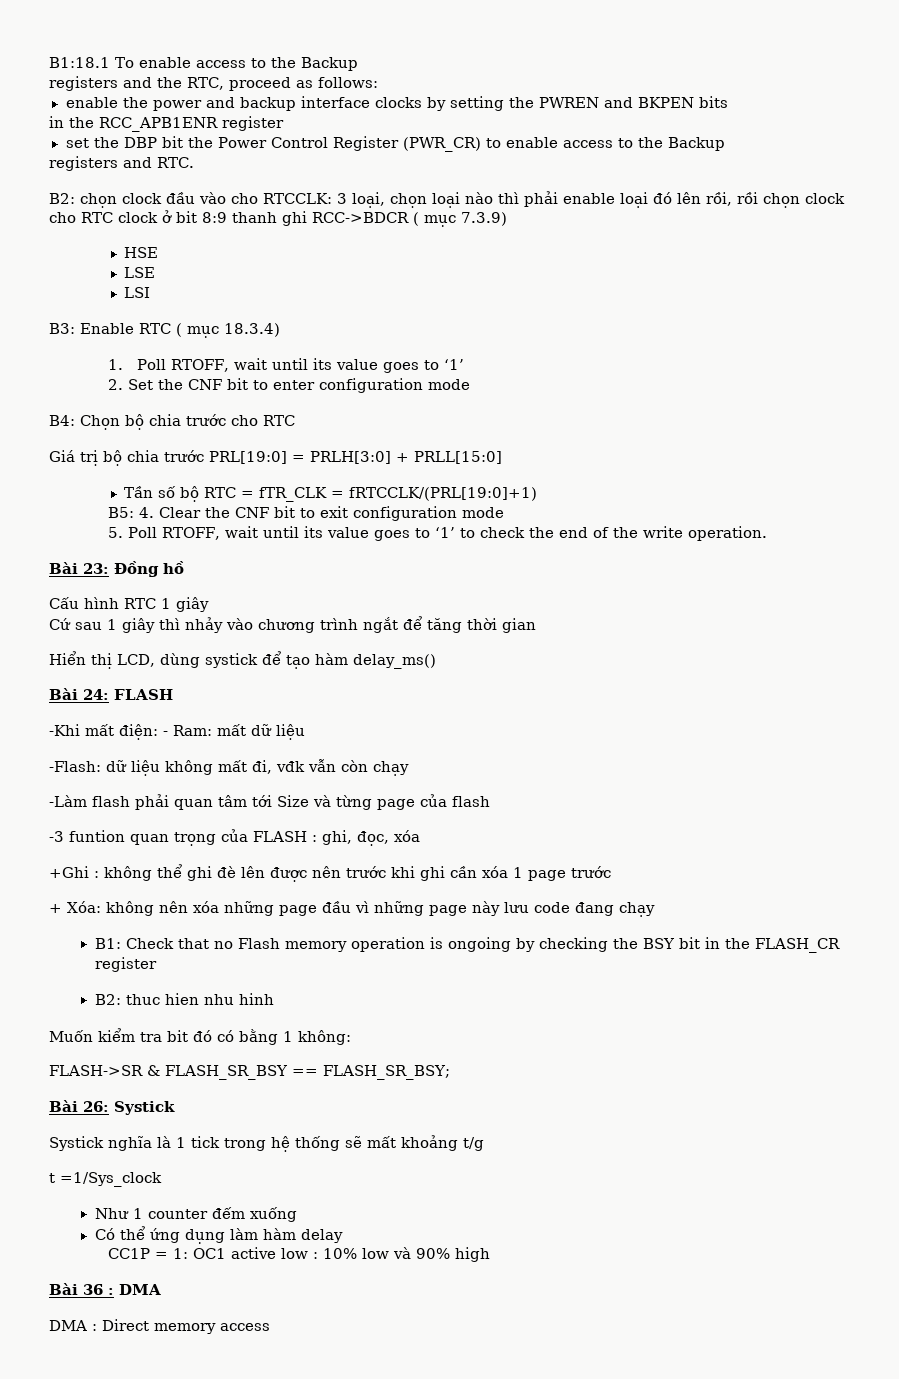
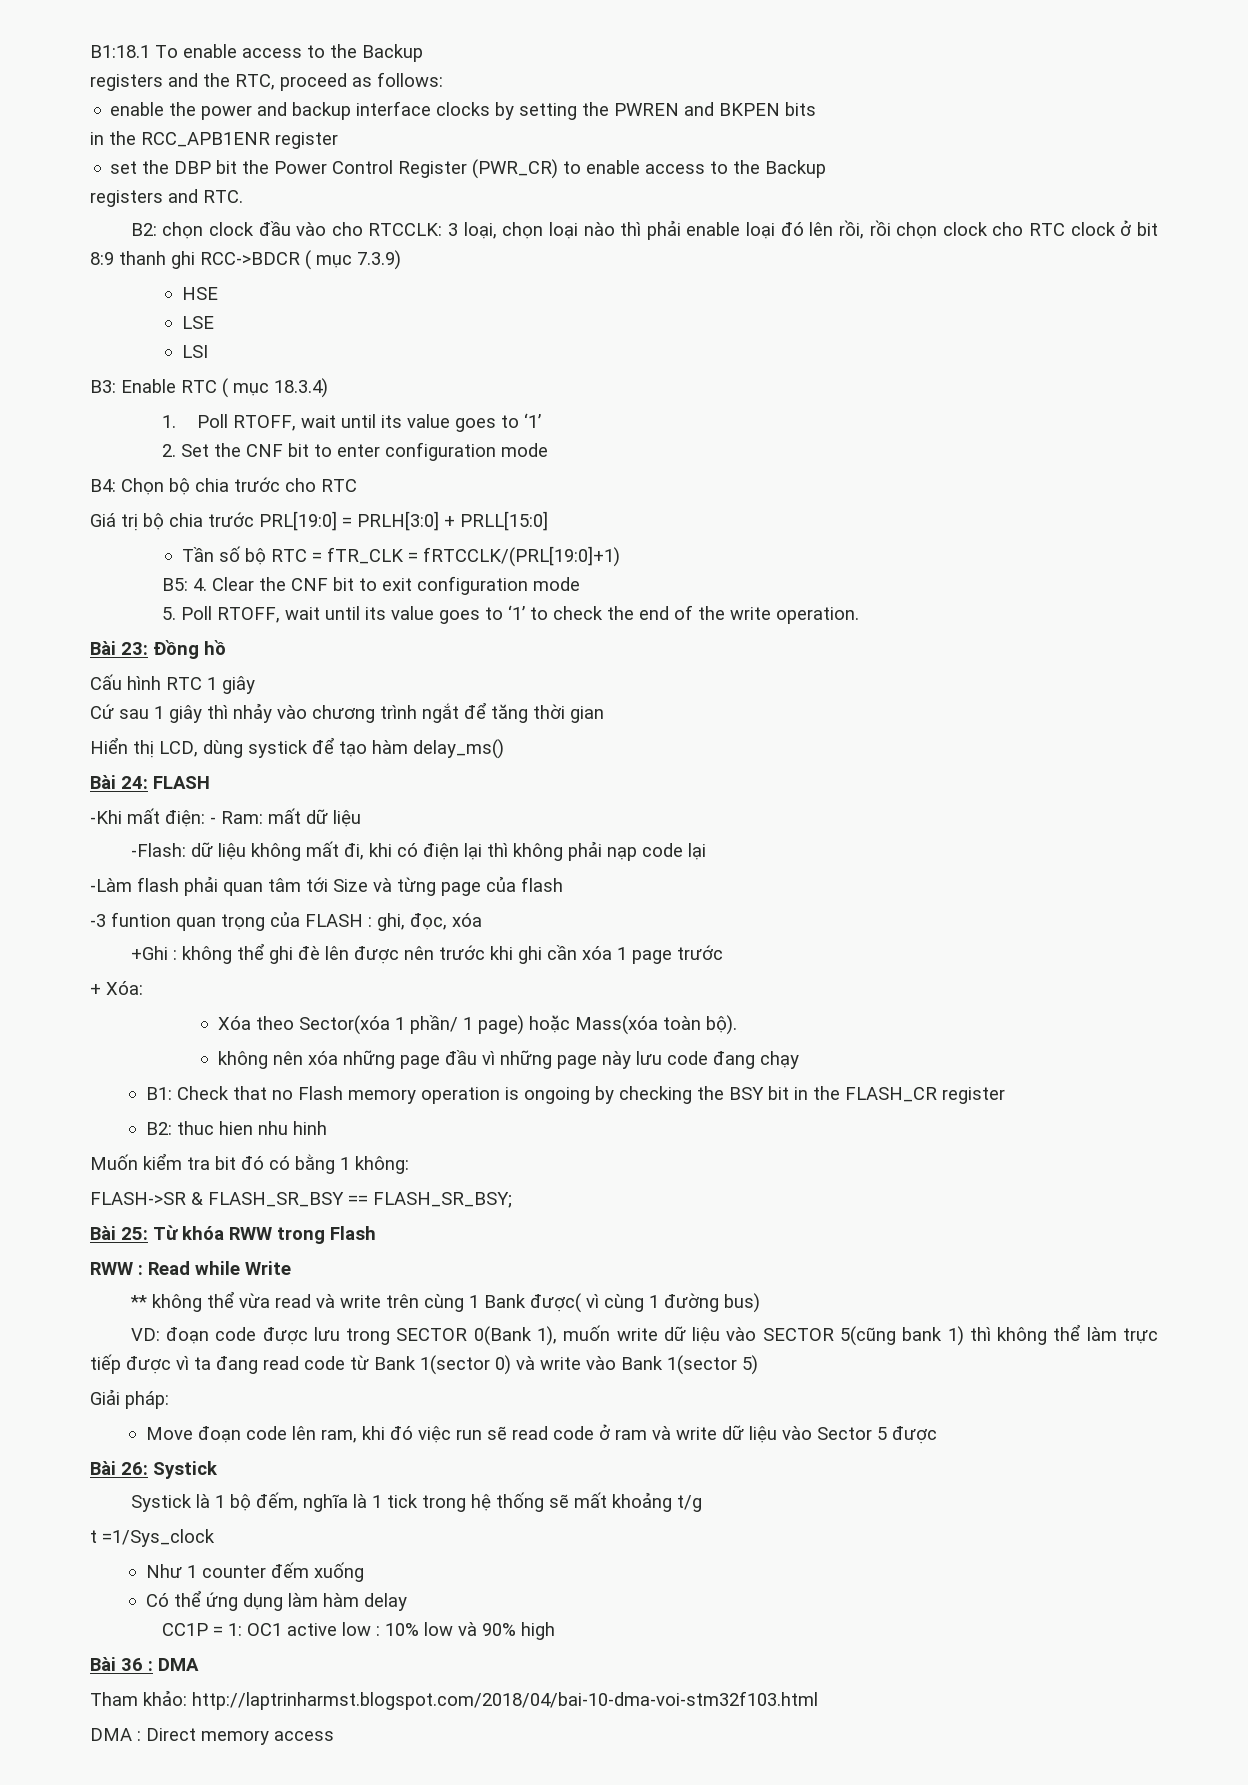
- -Flash: dữ liệu không mất đi, vđk vẫn còn chạy
+ -Flash: dữ liệu không mất đi, khi có điện lại thì không phải nạp code lại
- + Xóa: không nên xóa những page đầu vì những page này lưu code đang chạy
+ + Xóa:
+ Xóa theo Sector(xóa 1 phần/ 1 page) hoặc Mass(xóa toàn bộ).
+ không nên xóa những page đầu vì những page này lưu code đang chạy
+ Bài 25: Từ khóa RWW trong Flash
+ RWW : Read while Write
+ ** không thể vừa read và write trên cùng 1 Bank được( vì cùng 1 đường bus)
+ VD: đoạn code được lưu trong SECTOR 0(Bank 1), muốn write dữ liệu vào SECTOR 5(cũng bank 1) thì không thể làm trực tiếp được vì ta đang read code từ Bank 1(sector 0) và write vào Bank 1(sector 5)
+ Giải pháp:
+ Move đoạn code lên ram, khi đó việc run sẽ read code ở ram và write dữ liệu vào Sector 5 được
- Systick nghĩa là 1 tick trong hệ thống sẽ mất khoảng t/g
+ Systick là 1 bộ đếm, nghĩa là 1 tick trong hệ thống sẽ mất khoảng t/g
+ Tham khảo: http://laptrinharmst.blogspot.com/2018/04/bai-10-dma-voi-stm32f103.html

